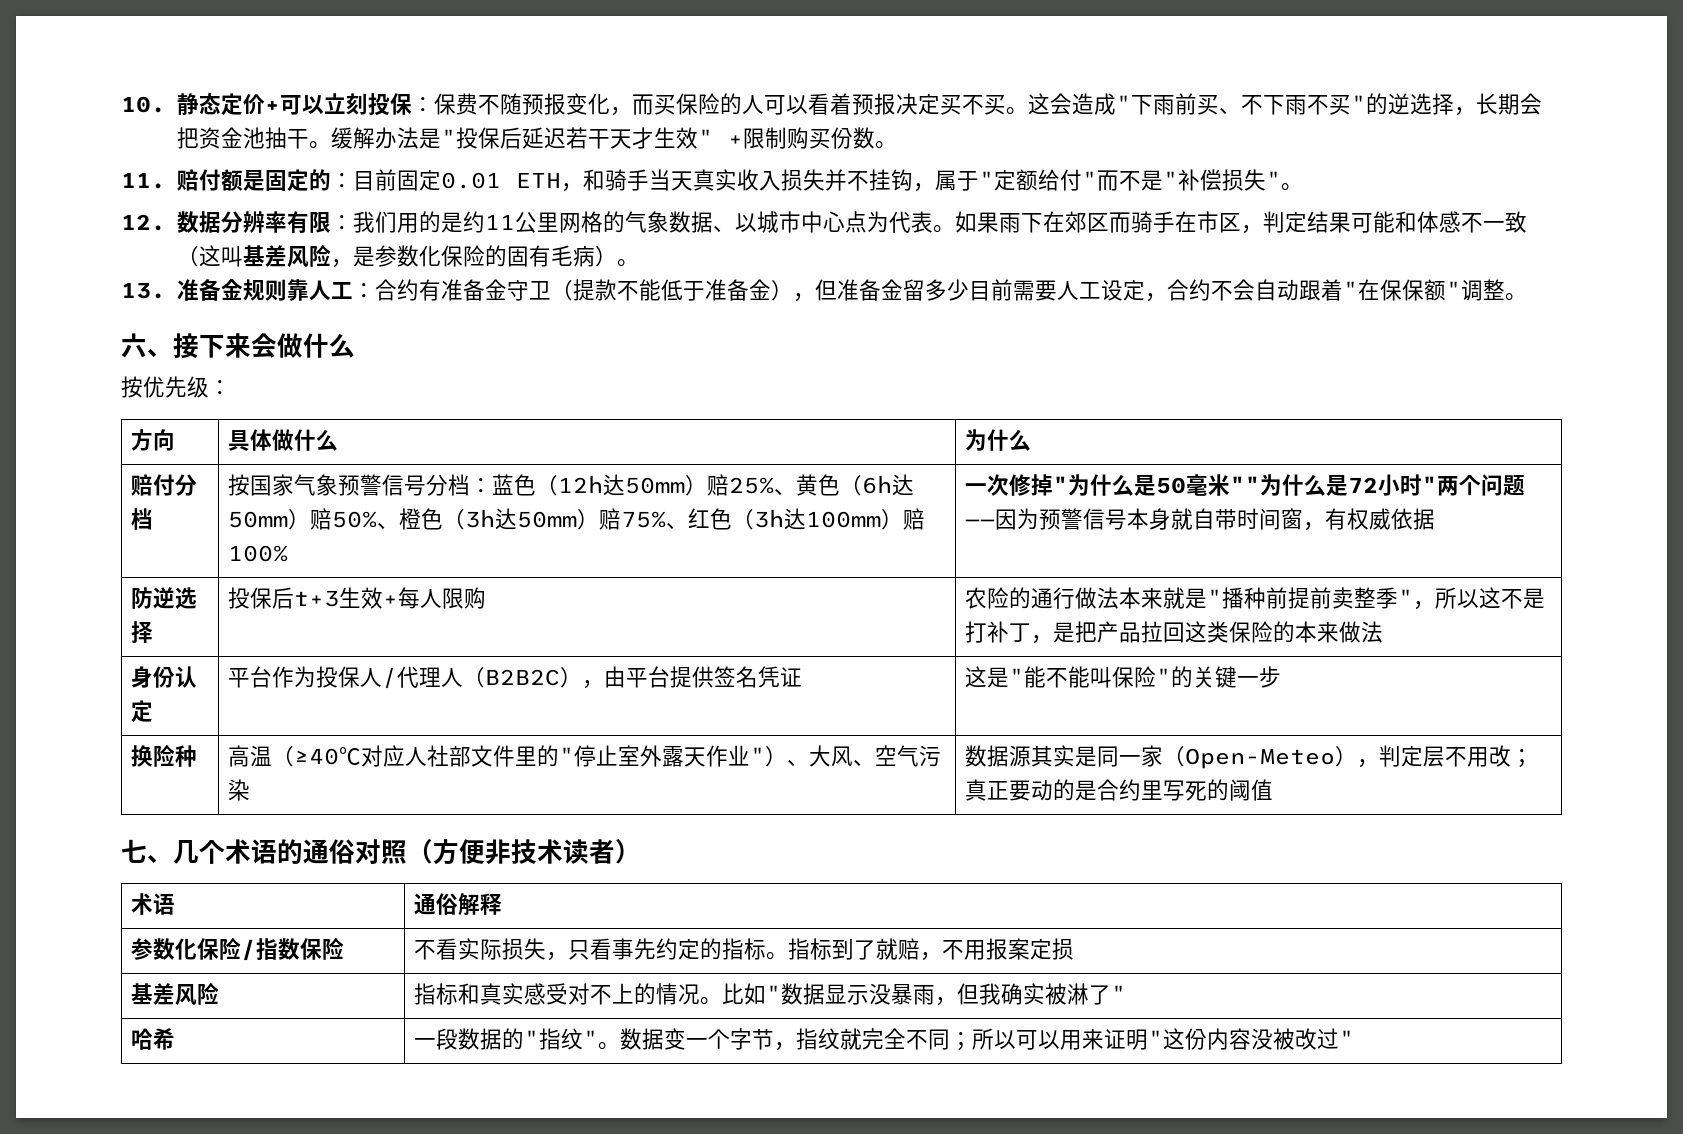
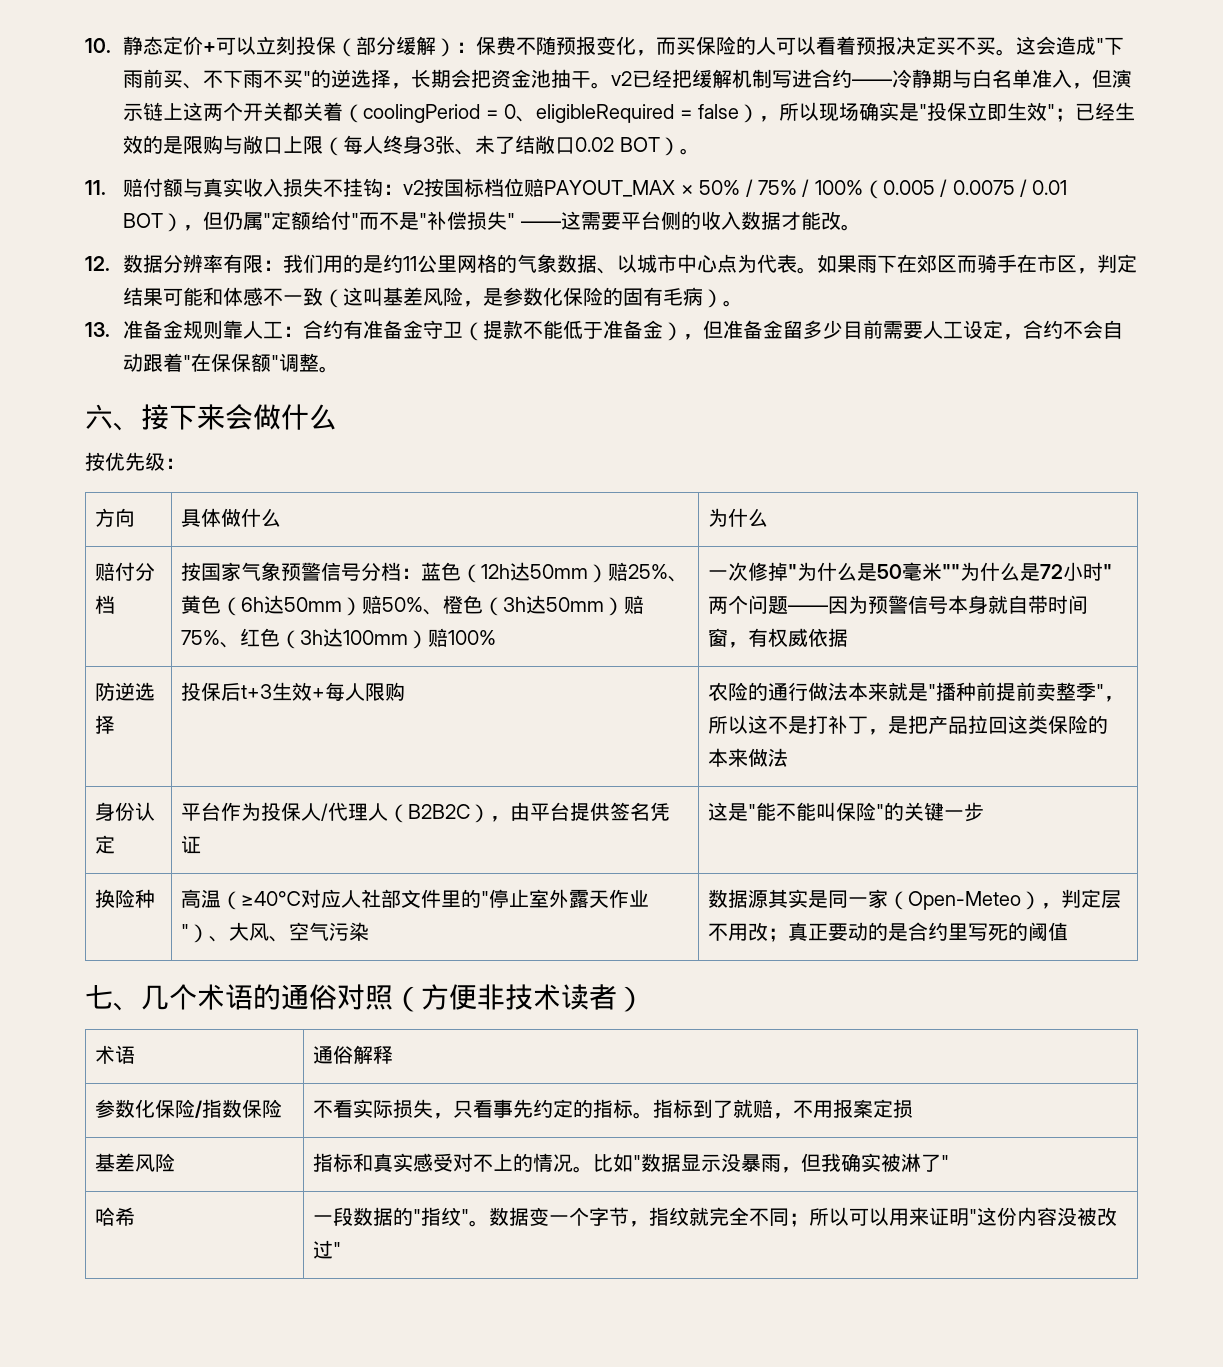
- 10.静态定价+可以立刻投保：保费不随预报变化，而买保险的人可以看着预报决定买不买。
+ 10.静态定价+可以立刻投保（部分缓解）：保费不随预报变化，而买保险的人可以看着预报决定买不买。
- 这会造成"下雨前买、不下雨不买"的逆选择，长期会把资金池抽干。缓解办法是"投保后延迟若干天才生效" +限制购买份数。
- 11.赔付额是固定的：目前固定0.01 ETH，和骑手当天真实收入损失并不挂钩，属于"定额给付"而不是"补偿损失"。
+ 这会造成"下雨前买、不下雨不买"的逆选择，长期会把资金池抽干。v2已经把缓解机制写进合约——冷静期与白名单准入，但演示链上这两个开关都关着（coolingPeriod = 0、eligibleRequired = false），所以现场确实是"投保立即生效"；已经生效的是限购与敞口上限（每人终身3张、未了结敞口0.02 BOT）。
+ 11.赔付额与真实收入损失不挂钩：v2按国标档位赔PAYOUT_MAX × 50% / 75% / 100%（0.005 / 0.0075 / 0.01 BOT），但仍属"定额给付"而不是"补偿损失" ——这需要平台侧的收入数据才能改。

